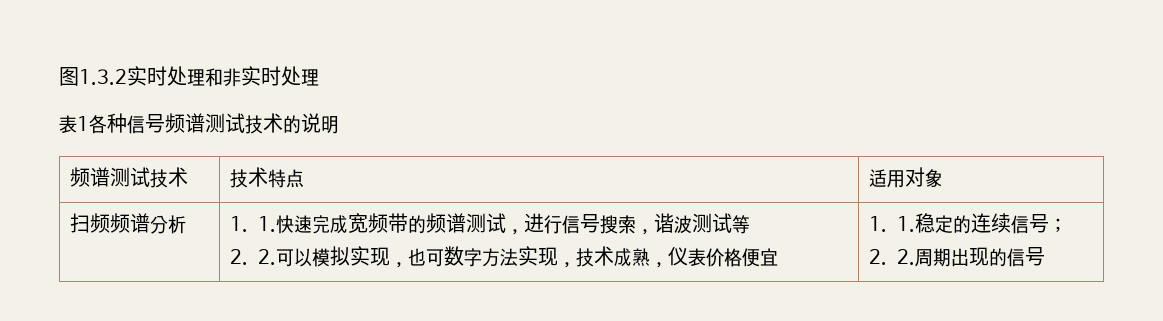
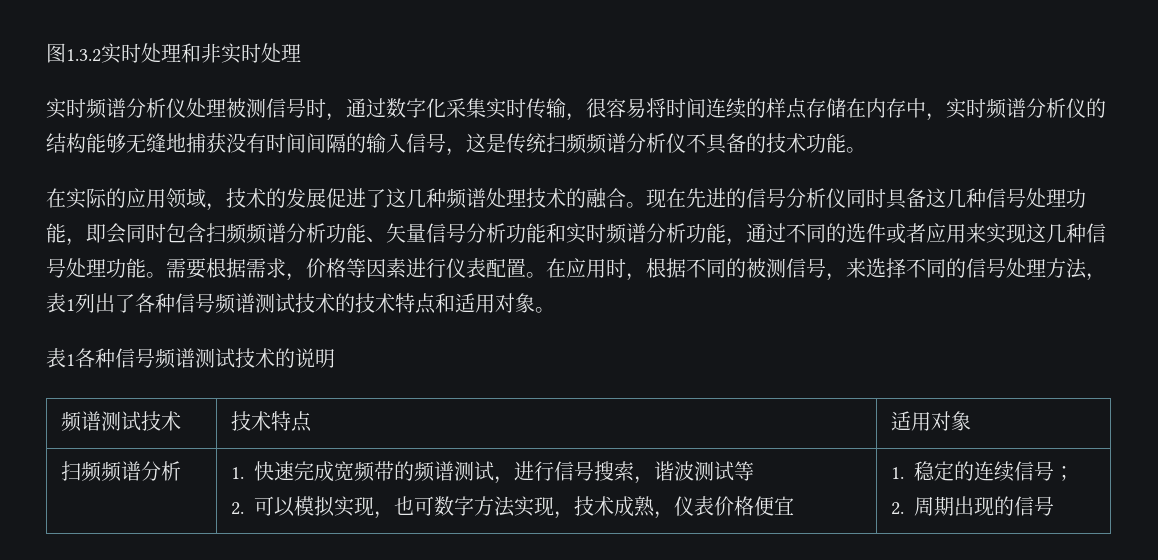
+ 实时频谱分析仪处理被测信号时，通过数字化采集实时传输，很容易将时间连续的样点存储在内存中，实时频谱分析仪的结构能够无缝地捕获没有时间间隔的输入信号，这是传统扫频频谱分析仪不具备的技术功能。
+ 在实际的应用领域，技术的发展促进了这几种频谱处理技术的融合。现在先进的信号分析仪同时具备这几种信号处理功能，即会同时包含扫频频谱分析功能、矢量信号分析功能和实时频谱分析功能，通过不同的选件或者应用来实现这几种信号处理功能。需要根据需求，价格等因素进行仪表配置。在应用时，根据不同的被测信号，来选择不同的信号处理方法，表1列出了各种信号频谱测试技术的技术特点和适用对象。
- 1. 1.快速完成宽频带的频谱测试，进行信号搜索，谐波测试等
+ 1.快速完成宽频带的频谱测试，进行信号搜索，谐波测试等
- 2. 2.可以模拟实现，也可数字方法实现，技术成熟，仪表价格便宜
+ 2.可以模拟实现，也可数字方法实现，技术成熟，仪表价格便宜
- 1. 1.稳定的连续信号；
+ 1.稳定的连续信号；
- 2. 2.周期出现的信号
+ 2.周期出现的信号

